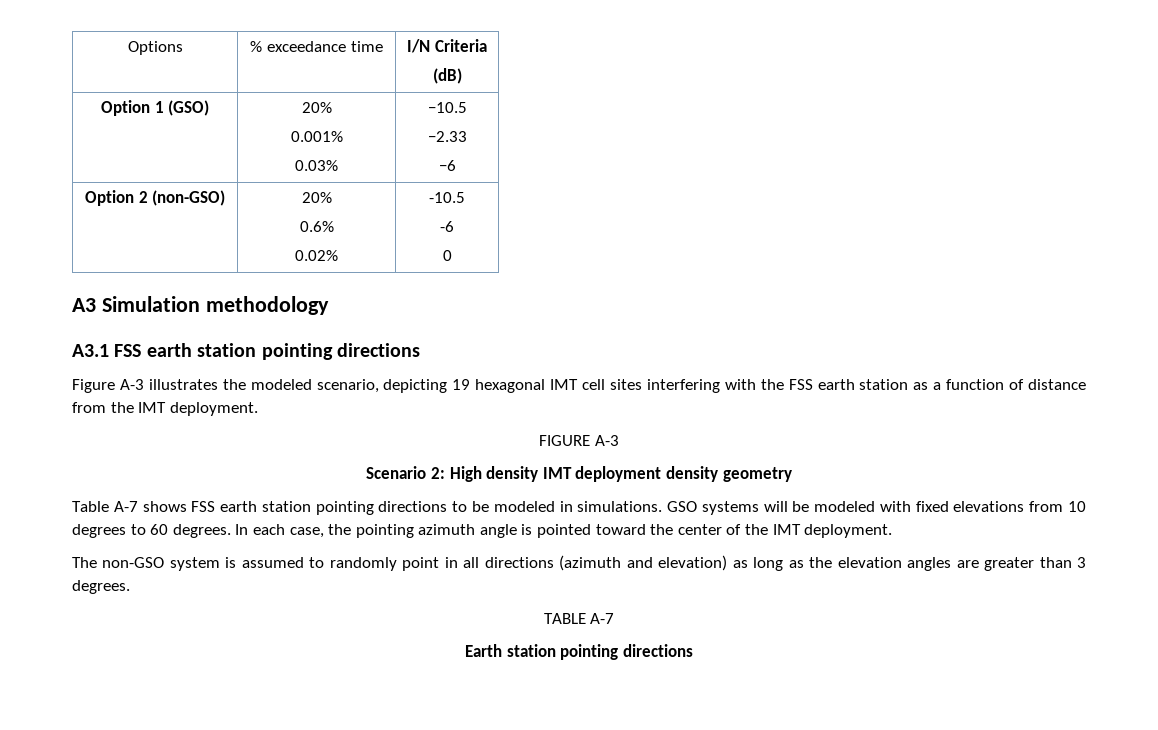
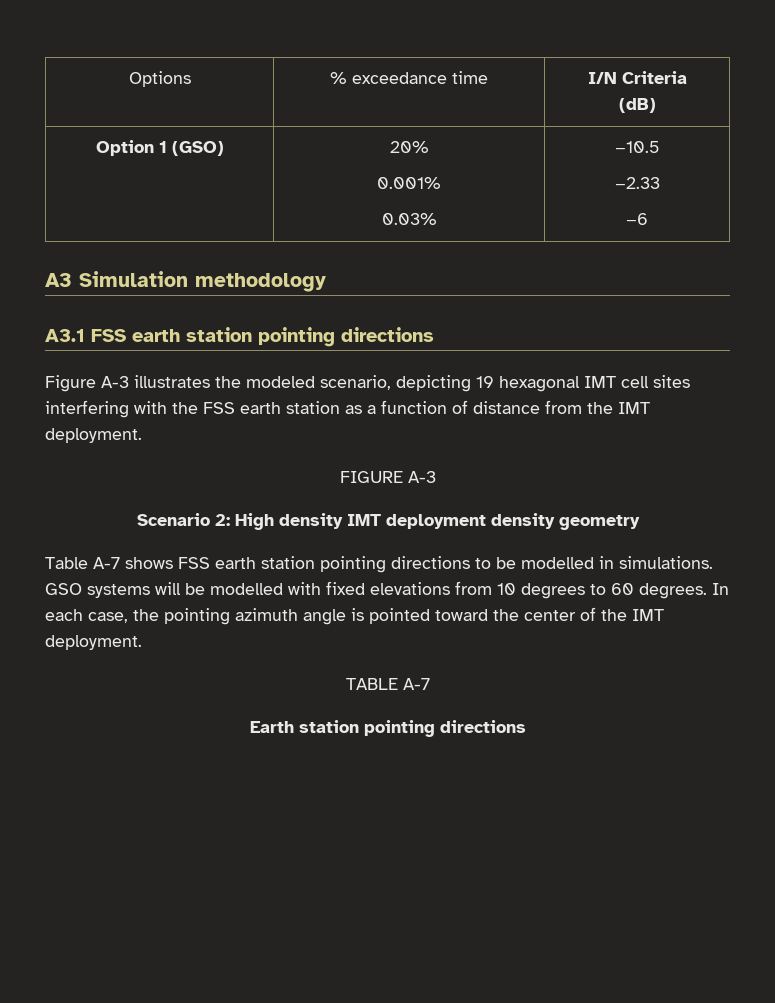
- Option 2 (non-GSO) | 20%
- 0.6%
- 0.02% | -10.5
- -6
- 0
- Table A-7 shows FSS earth station pointing directions to be modeled in simulations.
+ Table A-7 shows FSS earth station pointing directions to be modelled in simulations.
- GSO systems will be modeled with fixed elevations from 10 degrees to 60 degrees.
+ GSO systems will be modelled with fixed elevations from 10 degrees to 60 degrees.
- The non-GSO system is assumed to randomly point in all directions (azimuth and elevation) as long as the elevation angles are greater than 3 degrees.

